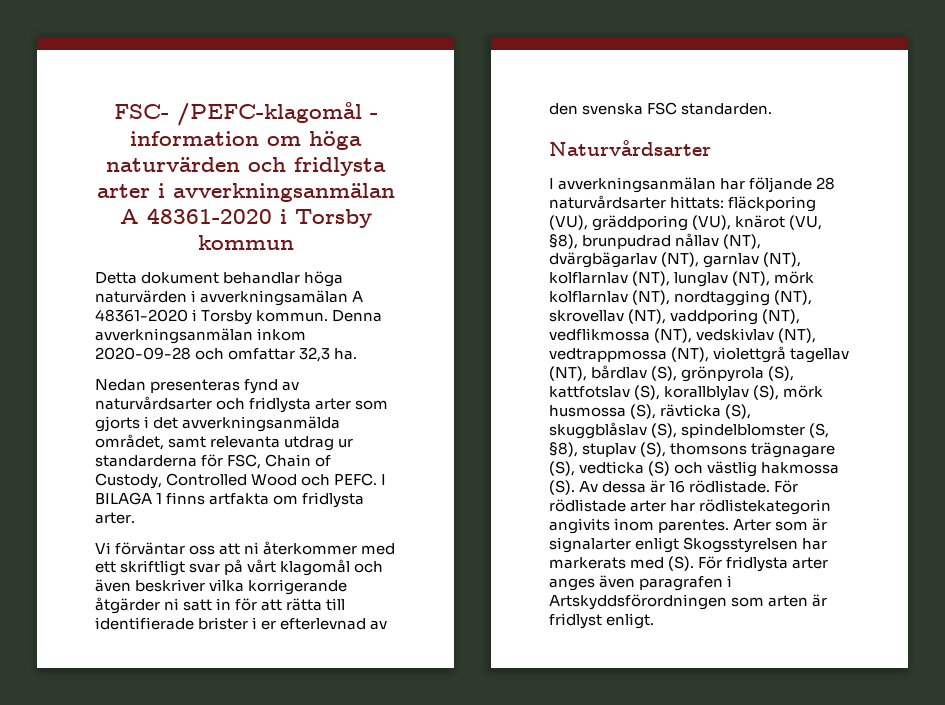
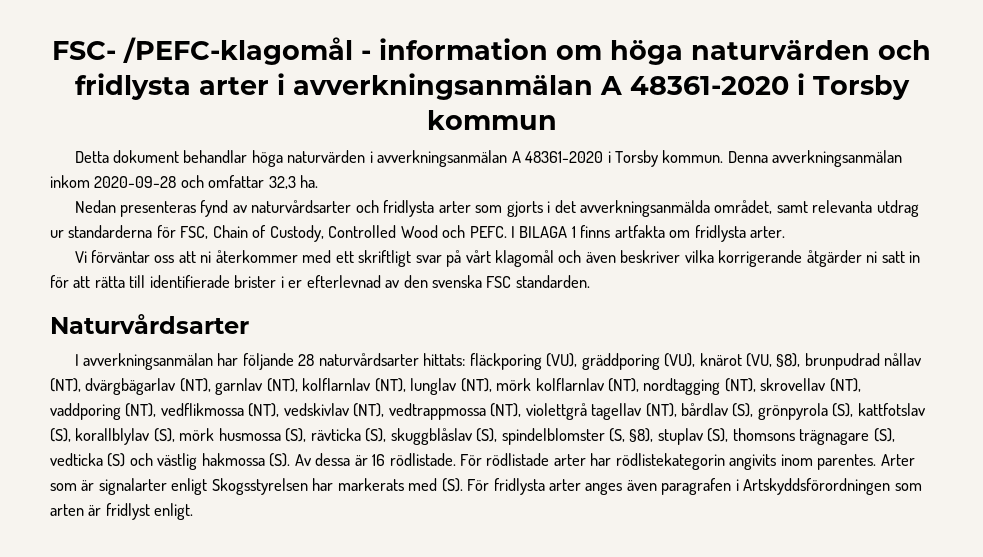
- Detta dokument behandlar höga naturvärden i avverkningsamälan A 48361-2020 i Torsby kommun.
+ Detta dokument behandlar höga naturvärden i avverkningsanmälan A 48361-2020 i Torsby kommun.

